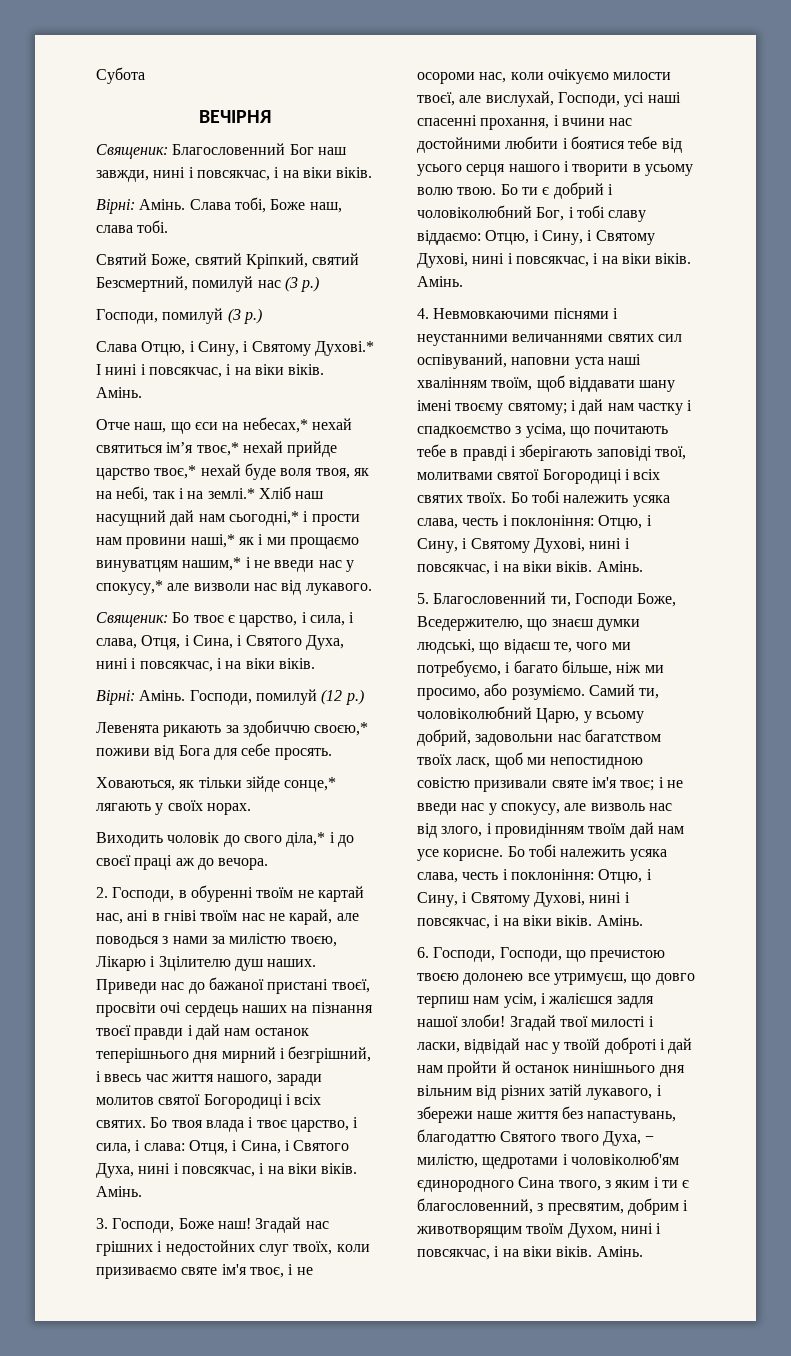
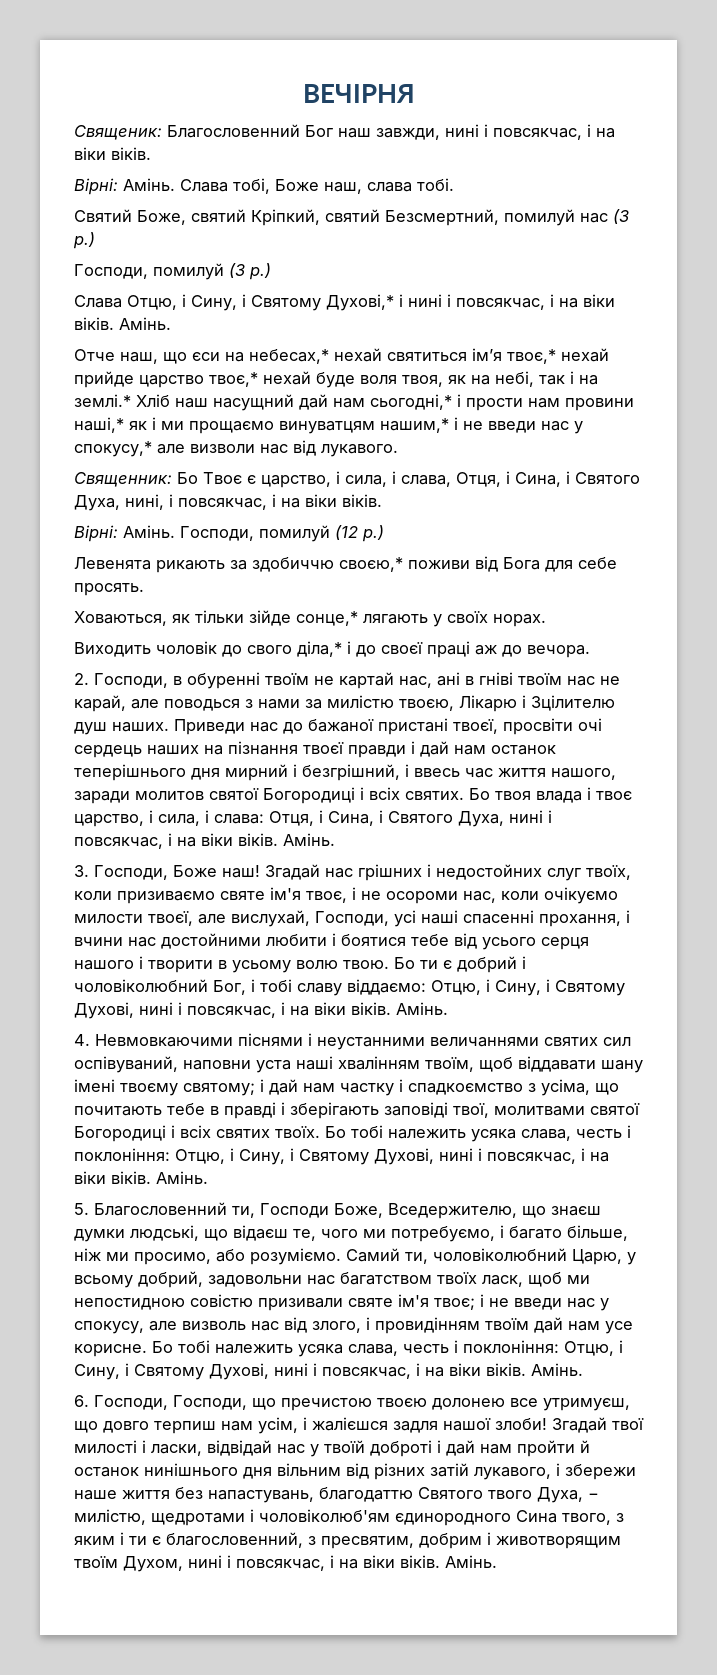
- Субота
- Слава Отцю, і Сину, і Святому Духові.* І нині і повсякчас, і на віки віків.
+ Слава Отцю, і Сину, і Святому Духові,* і нині і повсякчас, і на віки віків.
- Священик: Бо твоє є царство, і сила, і слава, Отця, і Сина, і Святого Духа, нині і повсякчас, і на віки віків.
+ Священник: Бо Твоє є царство, і сила, і слава, Отця, і Сина, і Святого Духа, нині, і повсякчас, і на віки віків.

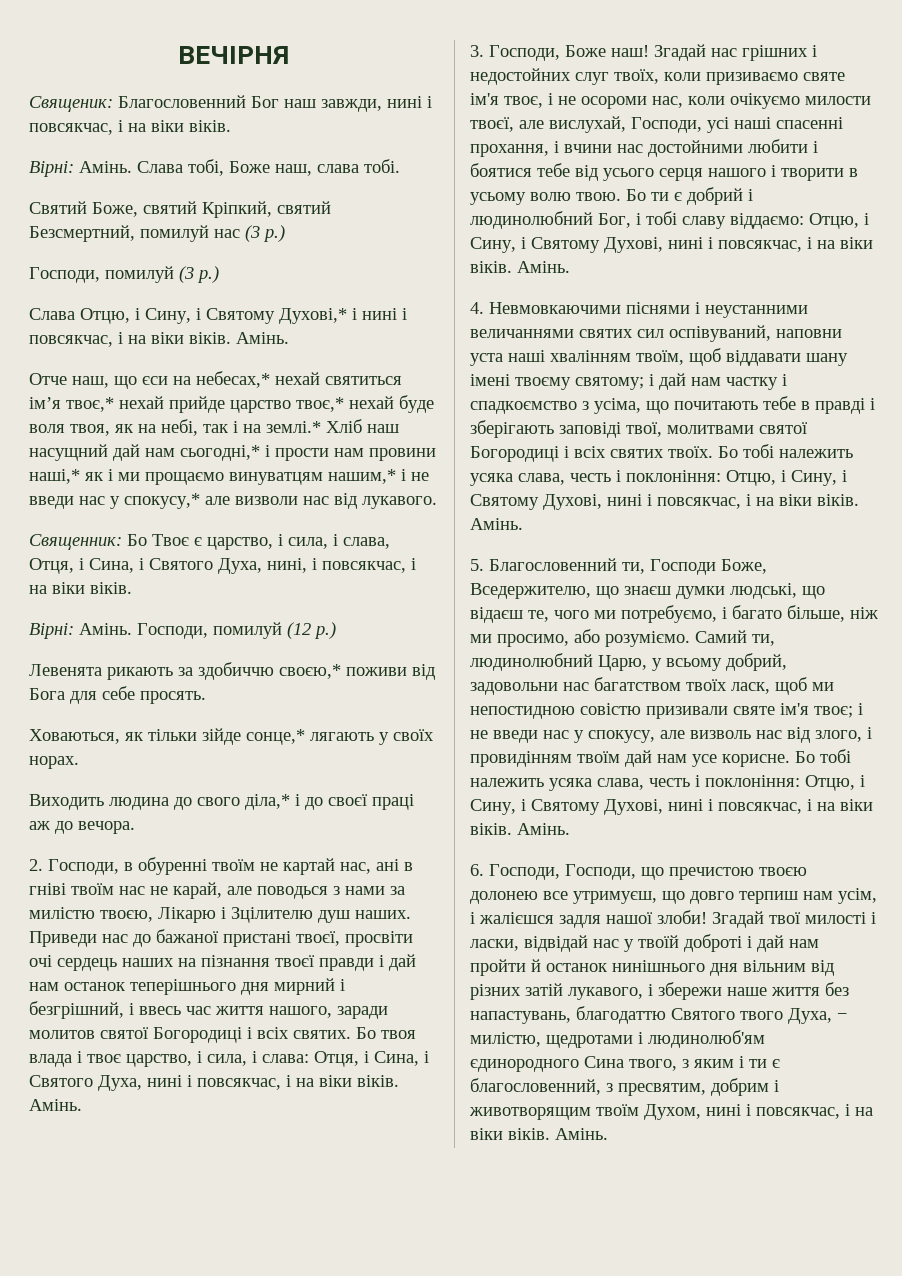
- Виходить чоловік до свого діла,* і до своєї праці аж до вечора.
+ Виходить людина до свого діла,* і до своєї праці аж до вечора.
- Бо ти є добрий і чоловіколюбний Бог, і тобі славу віддаємо: Отцю, і Сину, і Святому Духові, нині і повсякчас, і на віки віків.
+ Бо ти є добрий і людинолюбний Бог, і тобі славу віддаємо: Отцю, і Сину, і Святому Духові, нині і повсякчас, і на віки віків.
- Самий ти, чоловіколюбний Царю, у всьому добрий, задовольни нас багатством твоїх ласк, щоб ми непостидною совістю призивали святе ім'я твоє; і не введи нас у спокусу, але визволь нас від злого, і провидінням твоїм дай нам усе корисне.
+ Самий ти, людинолюбний Царю, у всьому добрий, задовольни нас багатством твоїх ласк, щоб ми непостидною совістю призивали святе ім'я твоє; і не введи нас у спокусу, але визволь нас від злого, і провидінням твоїм дай нам усе корисне.
- Згадай твої милості і ласки, відвідай нас у твоїй доброті і дай нам пройти й останок нинішнього дня вільним від різних затій лукавого, і збережи наше життя без напастувань, благодаттю Святого твого Духа, − милістю, щедротами і чоловіколюб'ям єдинородного Сина твого, з яким і ти є благословенний, з пресвятим, добрим і животворящим твоїм Духом, нині і повсякчас, і на віки віків.
+ Згадай твої милості і ласки, відвідай нас у твоїй доброті і дай нам пройти й останок нинішнього дня вільним від різних затій лукавого, і збережи наше життя без напастувань, благодаттю Святого твого Духа, − милістю, щедротами і людинолюб'ям єдинородного Сина твого, з яким і ти є благословенний, з пресвятим, добрим і животворящим твоїм Духом, нині і повсякчас, і на віки віків.

